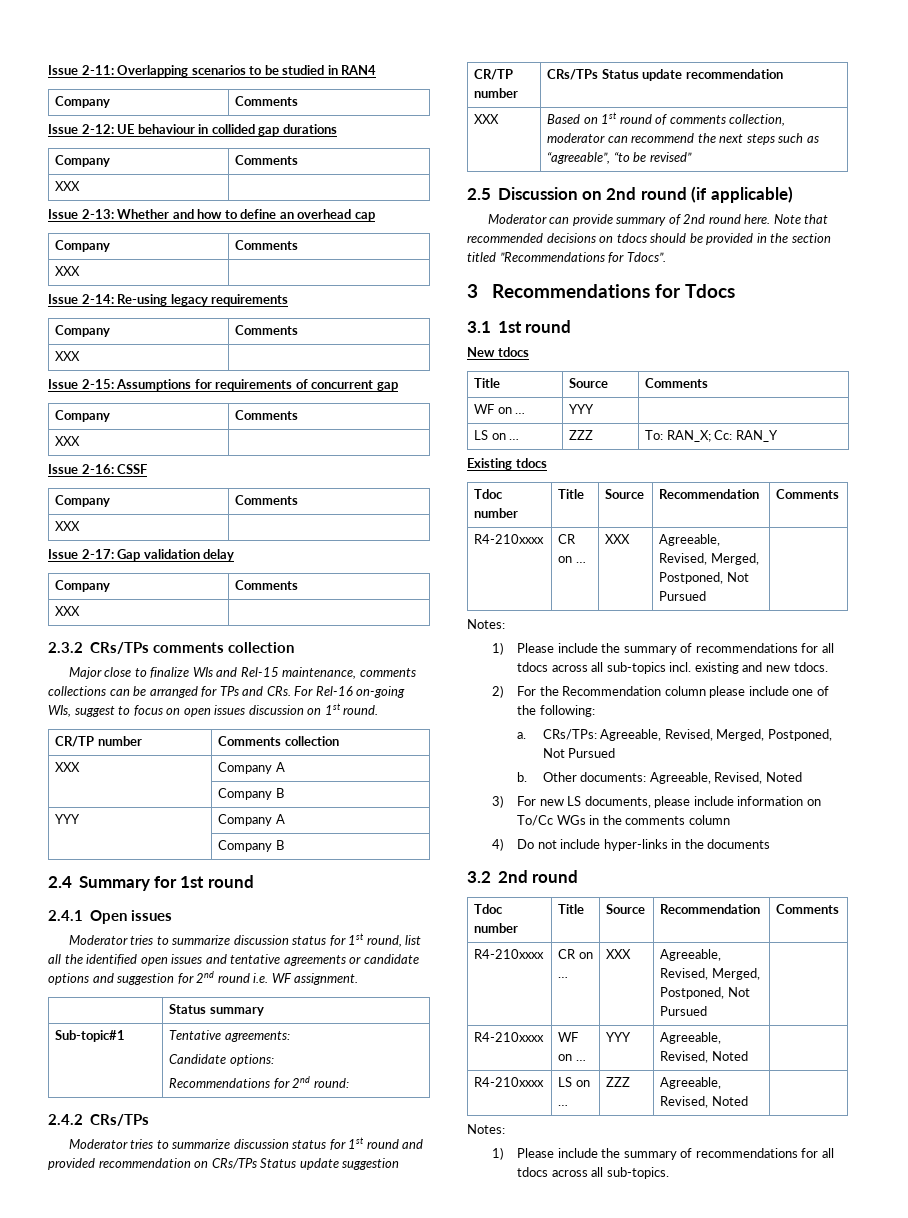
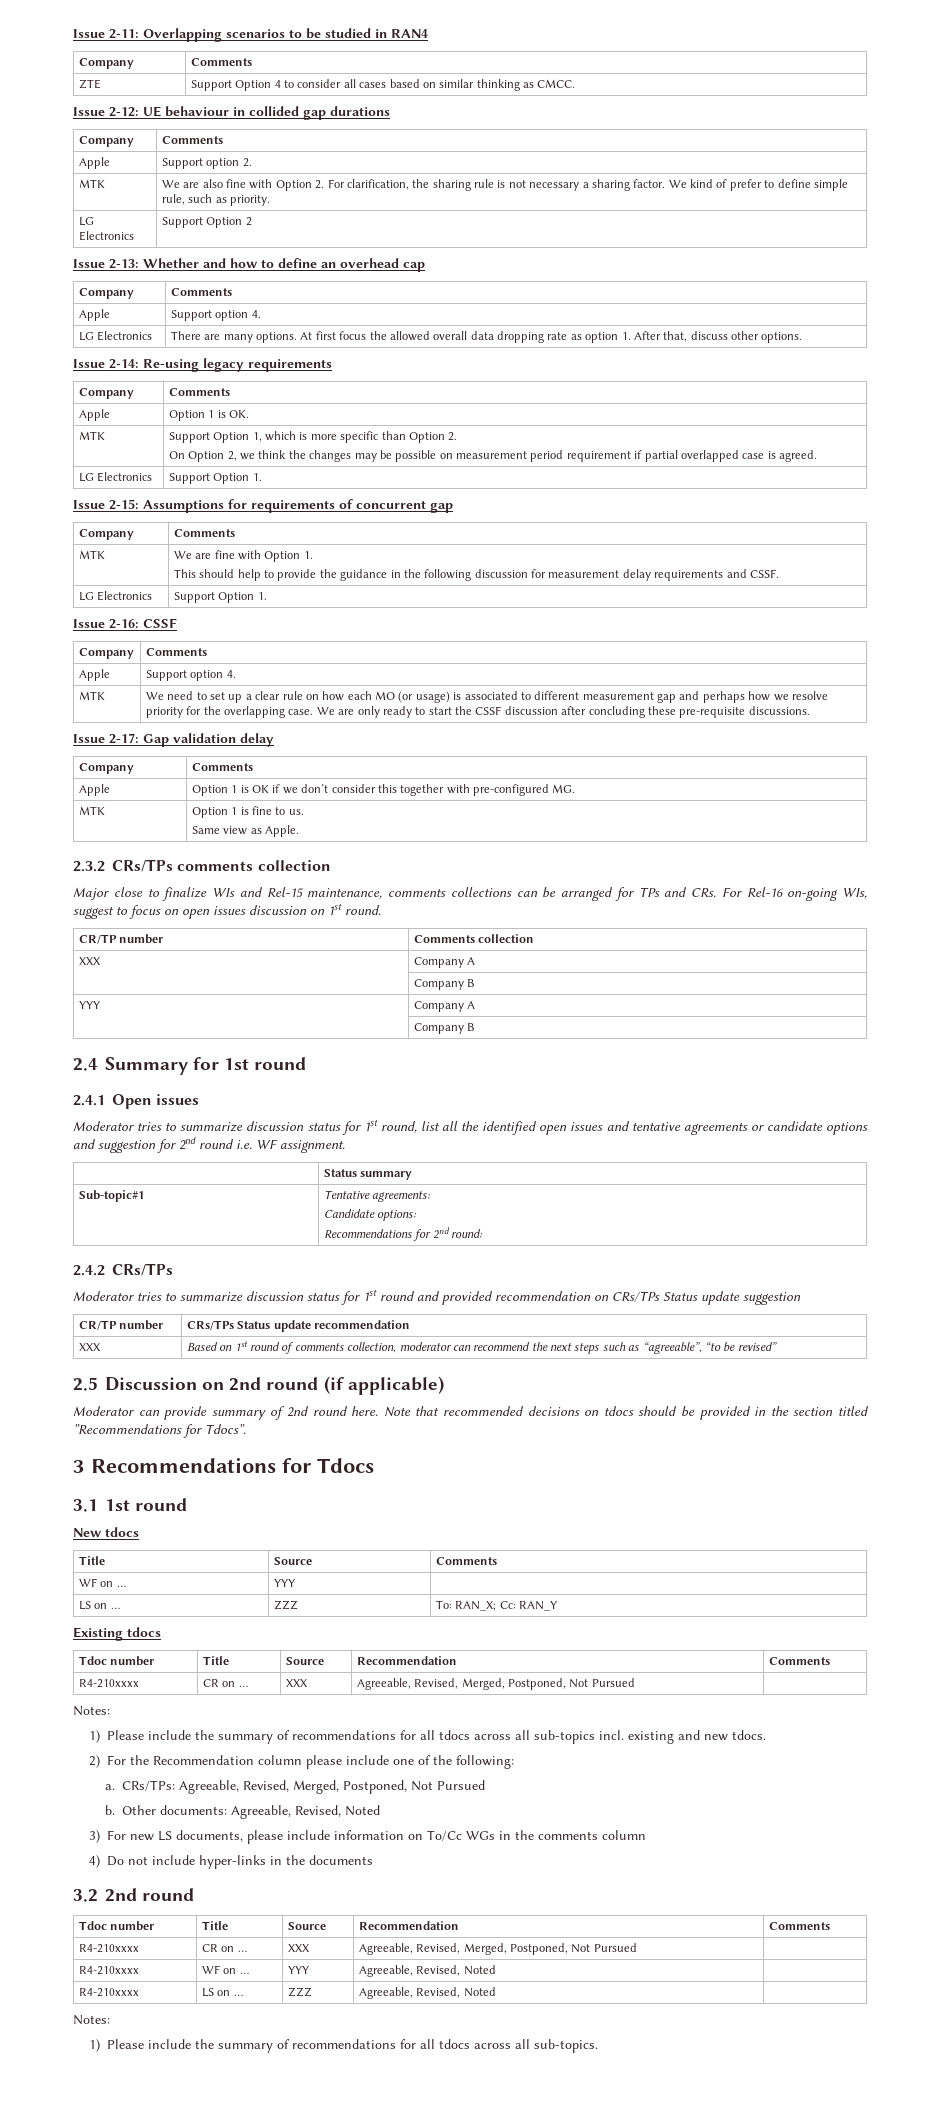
+ ZTE | Support Option 4 to consider all cases based on similar thinking as CMCC.
  Issue 2-12: UE behaviour in collided gap durations
  Company | Comments
- XXX |
+ Apple | Support option 2.
+ MTK | We are also fine with Option 2. For clarification, the sharing rule is not necessary a sharing factor. We kind of prefer to define simple rule, such as priority.
+ LG Electronics | Support Option 2
  Issue 2-13: Whether and how to define an overhead cap
  Company | Comments
- XXX |
+ Apple | Support option 4.
+ LG Electronics | There are many options. At first focus the allowed overall data dropping rate as option 1. After that, discuss other options.
  Issue 2-14: Re-using legacy requirements
  Company | Comments
- XXX |
+ Apple | Option 1 is OK.
+ MTK | Support Option 1, which is more specific than Option 2.
+ On Option 2, we think the changes may be possible on measurement period requirement if partial overlapped case is agreed.
+ LG Electronics | Support Option 1.
  Issue 2-15: Assumptions for requirements of concurrent gap
  Company | Comments
- XXX |
+ MTK | We are fine with Option 1.
+ This should help to provide the guidance in the following discussion for measurement delay requirements and CSSF.
+ LG Electronics | Support Option 1.
  Issue 2-16: CSSF
  Company | Comments
- XXX |
+ Apple | Support option 4.
+ MTK | We need to set up a clear rule on how each MO (or usage) is associated to different measurement gap and perhaps how we resolve priority for the overlapping case. We are only ready to start the CSSF discussion after concluding these pre-requisite discussions.
  Issue 2-17: Gap validation delay
  Company | Comments
- XXX |
+ Apple | Option 1 is OK if we don’t consider this together with pre-configured MG.
+ MTK | Option 1 is fine to us.
+ Same view as Apple.

